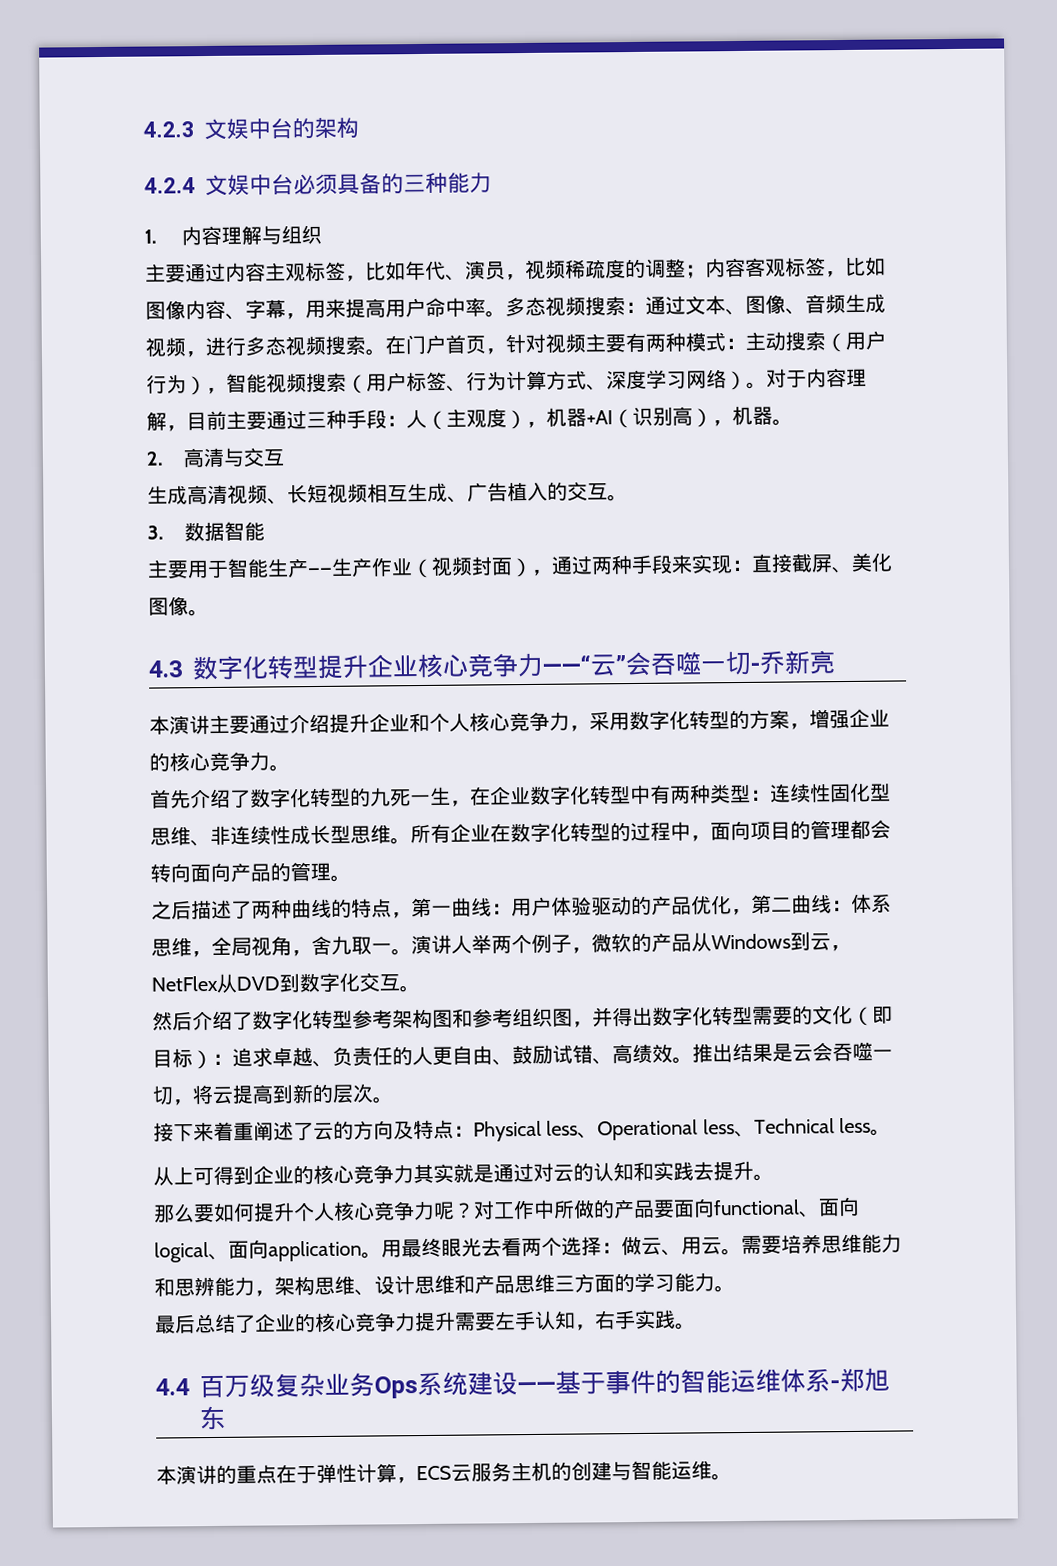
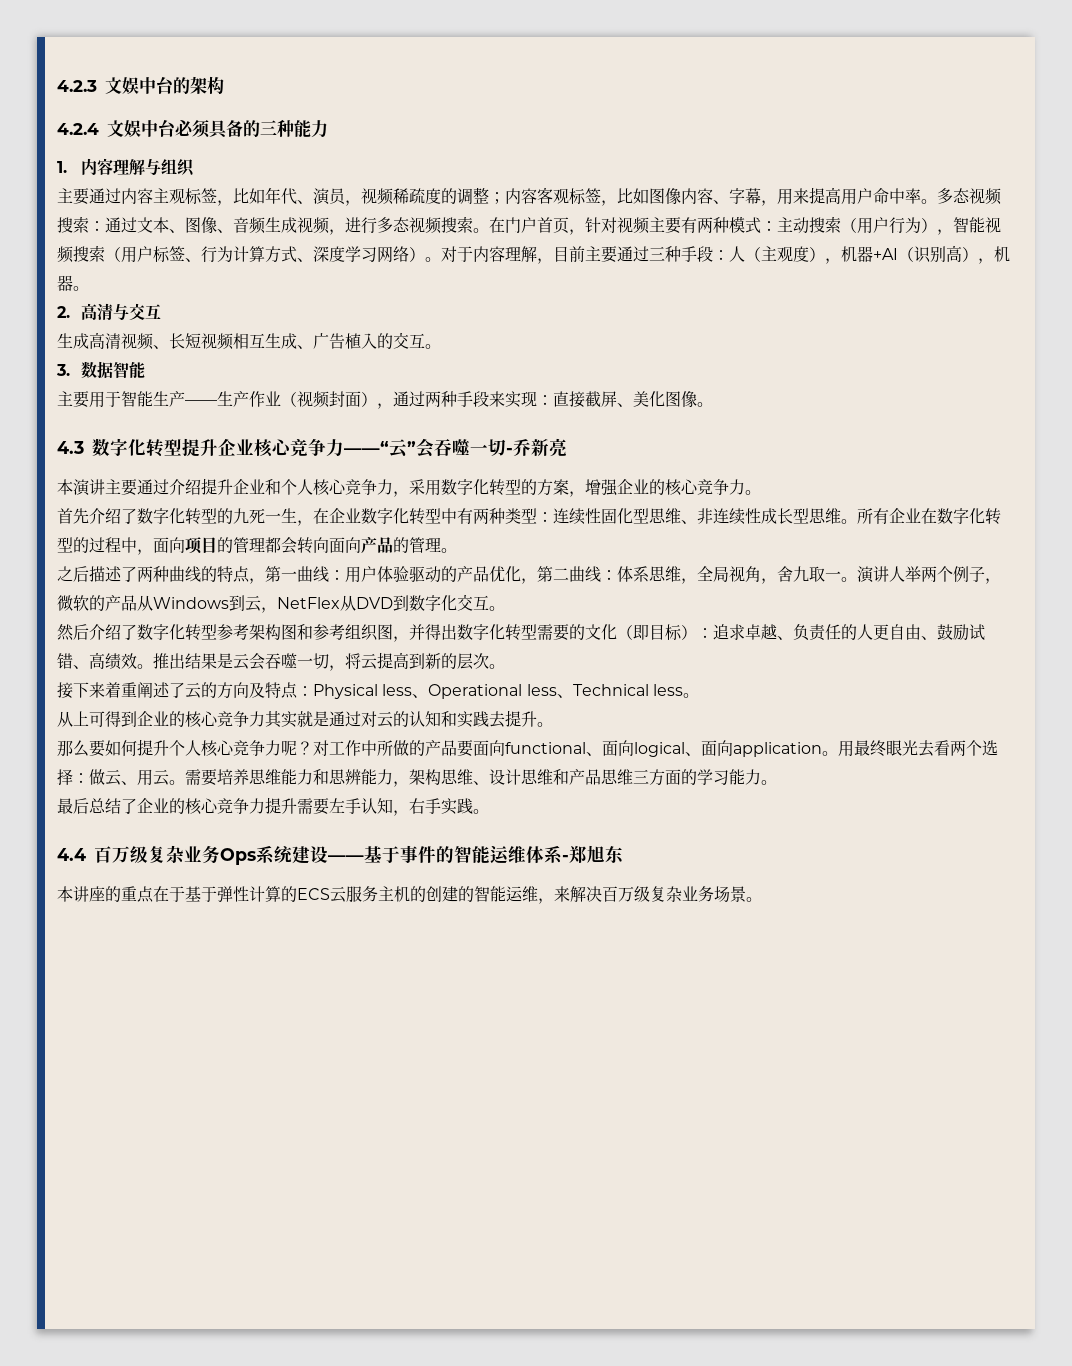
- 本演讲的重点在于弹性计算，ECS云服务主机的创建与智能运维。
+ 本讲座的重点在于基于弹性计算的ECS云服务主机的创建的智能运维，来解决百万级复杂业务场景。

